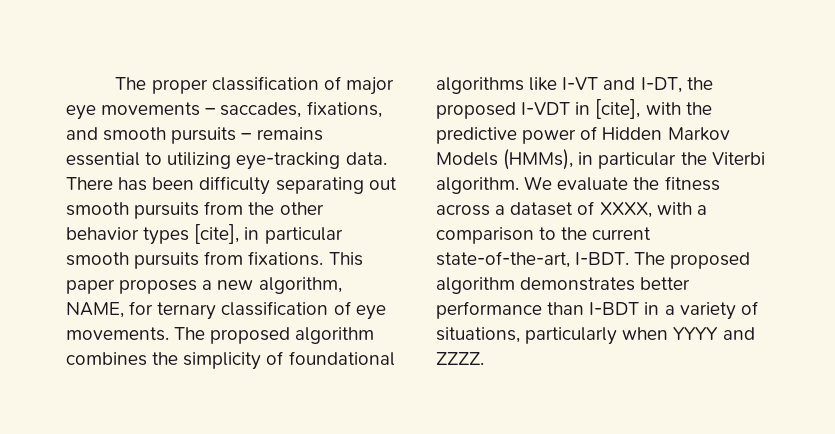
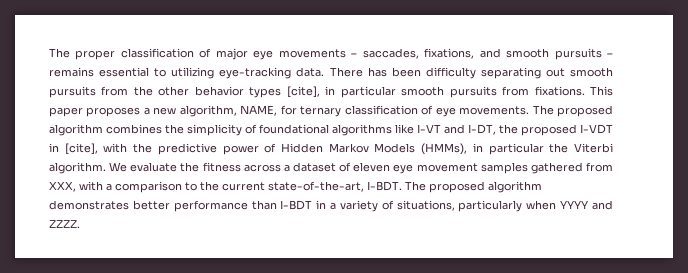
- We evaluate the fitness across a dataset of XXXX, with a comparison to the current state-of-the-art, I-BDT.
+ We evaluate the fitness across a dataset of eleven eye movement samples gathered from XXX, with a comparison to the current state-of-the-art, I-BDT.

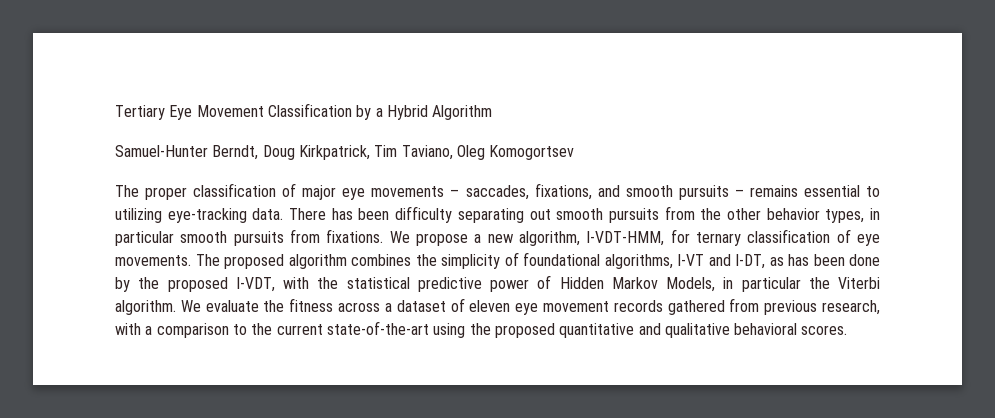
+ Tertiary Eye Movement Classification by a Hybrid Algorithm
+ Samuel-Hunter Berndt, Doug Kirkpatrick, Tim Taviano, Oleg Komogortsev
- There has been difficulty separating out smooth pursuits from the other behavior types [cite], in particular smooth pursuits from fixations.
+ There has been difficulty separating out smooth pursuits from the other behavior types, in particular smooth pursuits from fixations.
- This paper proposes a new algorithm, NAME, for ternary classification of eye movements.
+ We propose a new algorithm, I-VDT-HMM, for ternary classification of eye movements.
- The proposed algorithm combines the simplicity of foundational algorithms like I-VT and I-DT, the proposed I-VDT in [cite], with the predictive power of Hidden Markov Models (HMMs), in particular the Viterbi algorithm.
+ The proposed algorithm combines the simplicity of foundational algorithms, I-VT and I-DT, as has been done by the proposed I-VDT, with the statistical predictive power of Hidden Markov Models, in particular the Viterbi algorithm.
- We evaluate the fitness across a dataset of eleven eye movement samples gathered from XXX, with a comparison to the current state-of-the-art, I-BDT. The proposed algorithm demonstrates better performance than I-BDT in a variety of situations, particularly when YYYY and ZZZZ.
+ We evaluate the fitness across a dataset of eleven eye movement records gathered from previous research, with a comparison to the current state-of-the-art using the proposed quantitative and qualitative behavioral scores.

